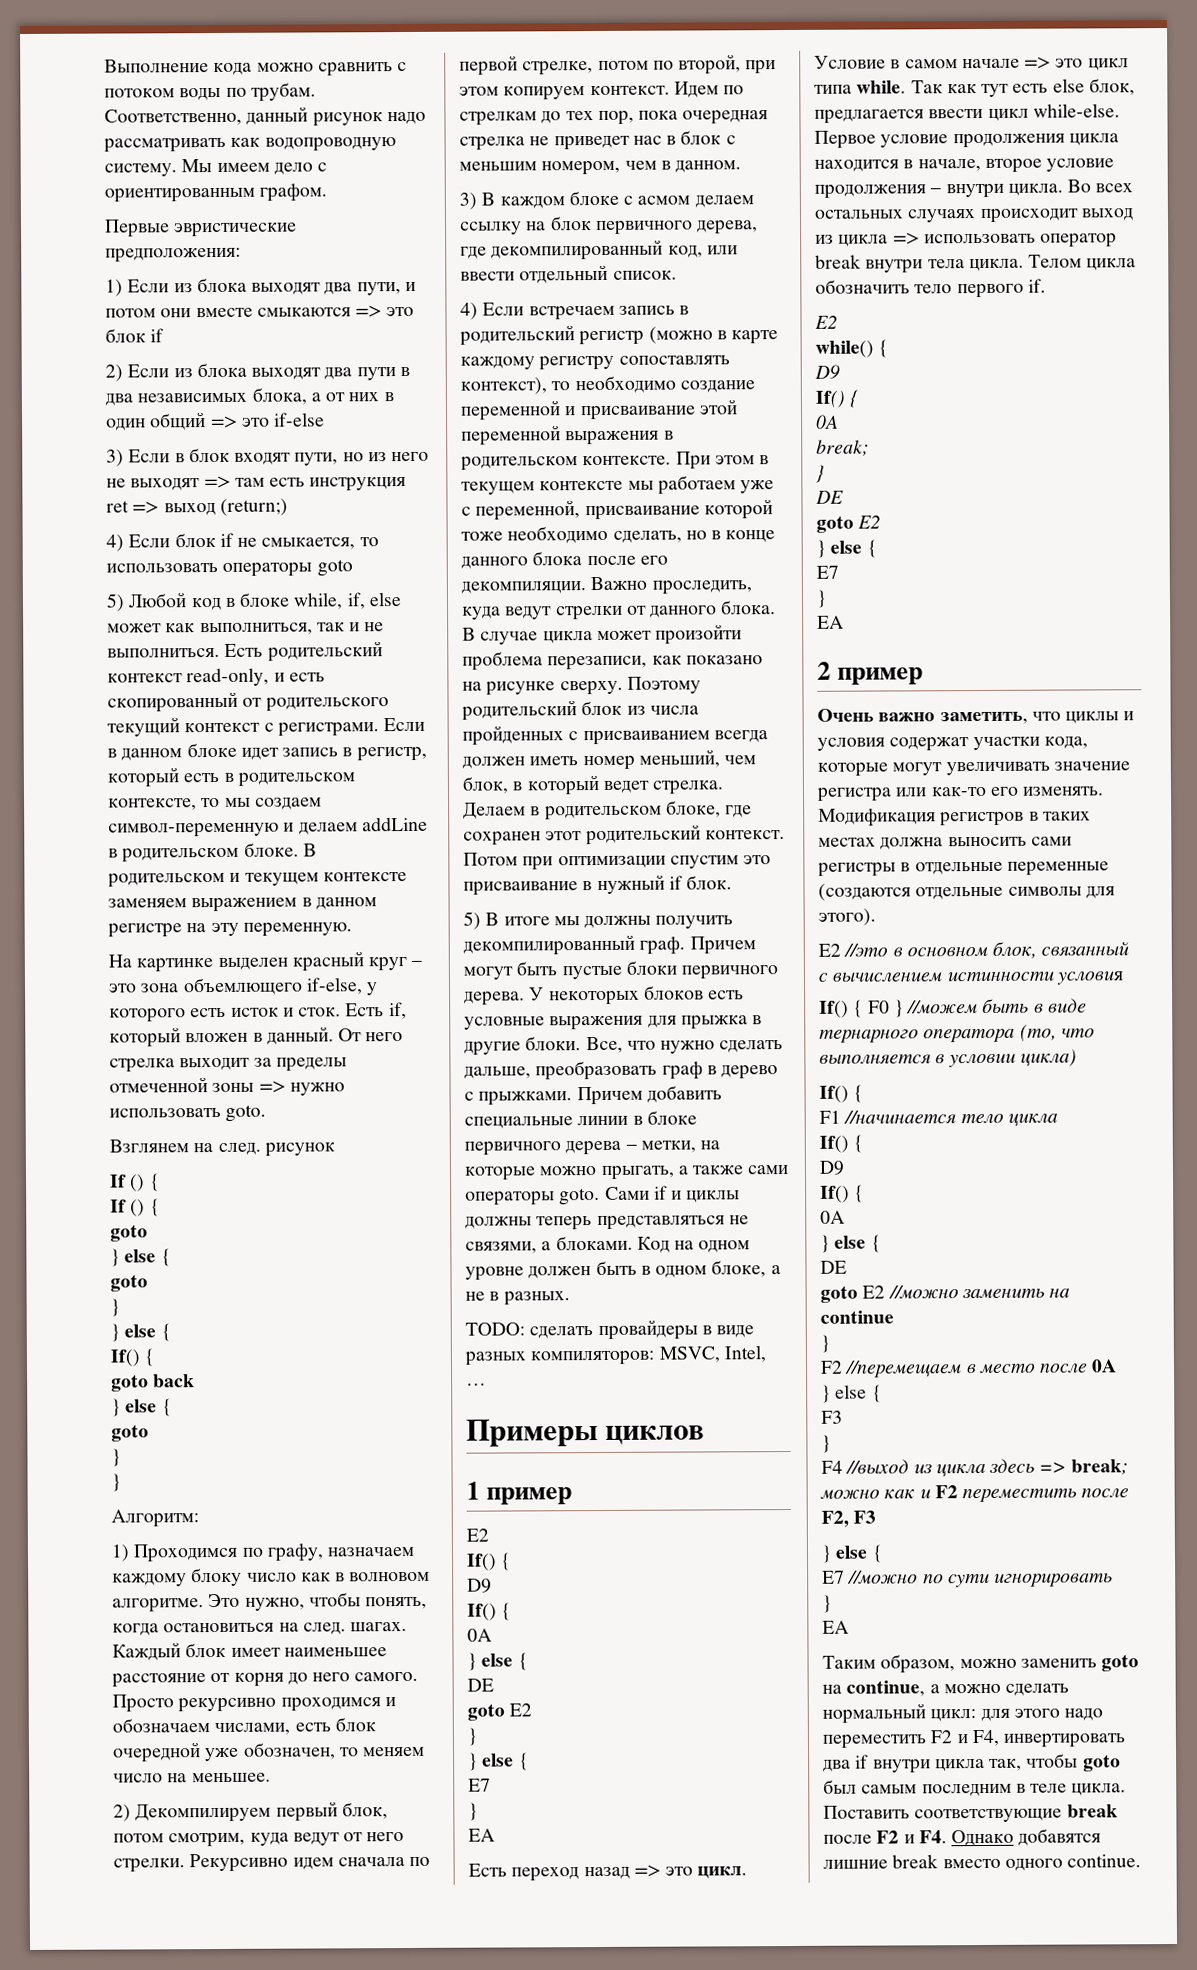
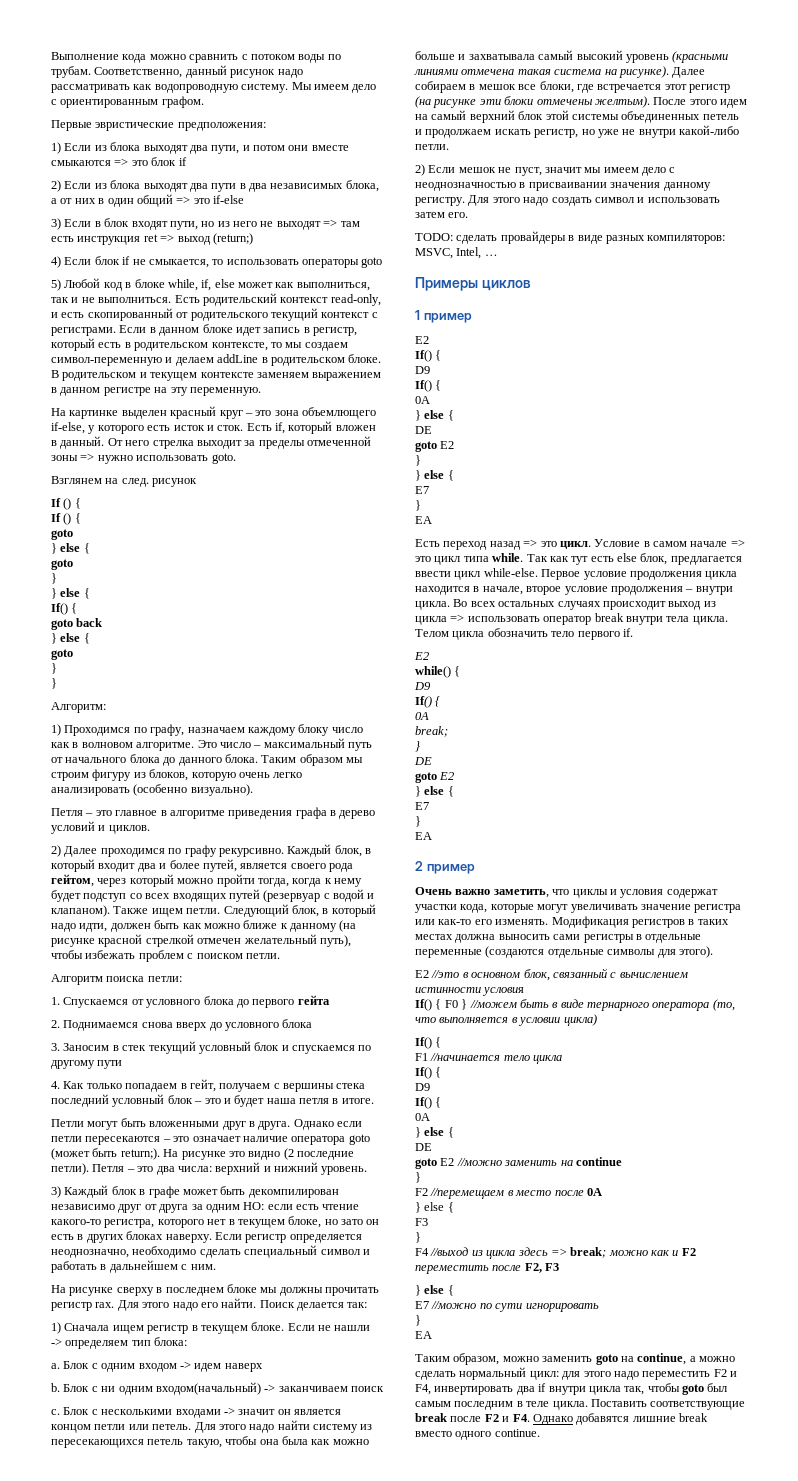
- Это нужно, чтобы понять, когда остановиться на след. шагах. Каждый блок имеет наименьшее расстояние от корня до него самого. Просто рекурсивно проходимся и обозначаем числами, есть блок очередной уже обозначен, то меняем число на меньшее.
- 2) Декомпилируем первый блок, потом смотрим, куда ведут от него стрелки. Рекурсивно идем сначала по первой стрелке, потом по второй, при этом копируем контекст. Идем по стрелкам до тех пор, пока очередная стрелка не приведет нас в блок с меньшим номером, чем в данном.
- 3) В каждом блоке с асмом делаем ссылку на блок первичного дерева, где декомпилированный код, или ввести отдельный список.
- 4) Если встречаем запись в родительский регистр (можно в карте каждому регистру сопоставлять контекст), то необходимо создание переменной и присваивание этой переменной выражения в родительском контексте. При этом в текущем контексте мы работаем уже с переменной, присваивание которой тоже необходимо сделать, но в конце данного блока после его декомпиляции. Важно проследить, куда ведут стрелки от данного блока. В случае цикла может произойти проблема перезаписи, как показано на рисунке сверху. Поэтому родительский блок из числа пройденных с присваиванием всегда должен иметь номер меньший, чем блок, в который ведет стрелка. Делаем в родительском блоке, где сохранен этот родительский контекст. Потом при оптимизации спустим это присваивание в нужный if блок.
- 5) В итоге мы должны получить декомпилированный граф. Причем могут быть пустые блоки первичного дерева. У некоторых блоков есть условные выражения для прыжка в другие блоки. Все, что нужно сделать дальше, преобразовать граф в дерево с прыжками. Причем добавить специальные линии в блоке первичного дерева – метки, на которые можно прыгать, а также сами операторы goto. Сами if и циклы должны теперь представляться не связями, а блоками. Код на одном уровне должен быть в одном блоке, а не в разных.
+ Это число – максимальный путь от начального блока до данного блока. Таким образом мы строим фигуру из блоков, которую очень легко анализировать (особенно визуально).
+ Петля – это главное в алгоритме приведения графа в дерево условий и циклов.
+ 2) Далее проходимся по графу рекурсивно. Каждый блок, в который входит два и более путей, является своего рода гейтом, через который можно пройти тогда, когда к нему будет подступ со всех входящих путей (резервуар с водой и клапаном). Также ищем петли. Следующий блок, в который надо идти, должен быть как можно ближе к данному (на рисунке красной стрелкой отмечен желательный путь), чтобы избежать проблем с поиском петли.
+ Алгоритм поиска петли:
+ 1. Спускаемся от условного блока до первого гейта
+ 2. Поднимаемся снова вверх до условного блока
+ 3. Заносим в стек текущий условный блок и спускаемся по другому пути
+ 4. Как только попадаем в гейт, получаем с вершины стека последний условный блок – это и будет наша петля в итоге.
+ Петли могут быть вложенными друг в друга. Однако если петли пересекаются – это означает наличие оператора goto (может быть return;). На рисунке это видно (2 последние петли). Петля – это два числа: верхний и нижний уровень.
+ 3) Каждый блок в графе может быть декомпилирован независимо друг от друга за одним НО: если есть чтение какого-то регистра, которого нет в текущем блоке, но зато он есть в других блоках наверху. Если регистр определяется неоднозначно, необходимо сделать специальный символ и работать в дальнейшем с ним.
+ На рисунке сверху в последнем блоке мы должны прочитать регистр rax. Для этого надо его найти. Поиск делается так:
+ 1) Сначала ищем регистр в текущем блоке. Если не нашли -> определяем тип блока:
+ a. Блок с одним входом -> идем наверх
+ b. Блок с ни одним входом(начальный) -> заканчиваем поиск
+ c. Блок с несколькими входами -> значит он является концом петли или петель. Для этого надо найти систему из пересекающихся петель такую, чтобы она была как можно больше и захватывала самый высокий уровень (красными линиями отмечена такая система на рисунке). Далее собираем в мешок все блоки, где встречается этот регистр (на рисунке эти блоки отмечены желтым). После этого идем на самый верхний блок этой системы объединенных петель и продолжаем искать регистр, но уже не внутри какой-либо петли.
+ 2) Если мешок не пуст, значит мы имеем дело с неоднозначностью в присваивании значения данному регистру. Для этого надо создать символ и использовать затем его.

